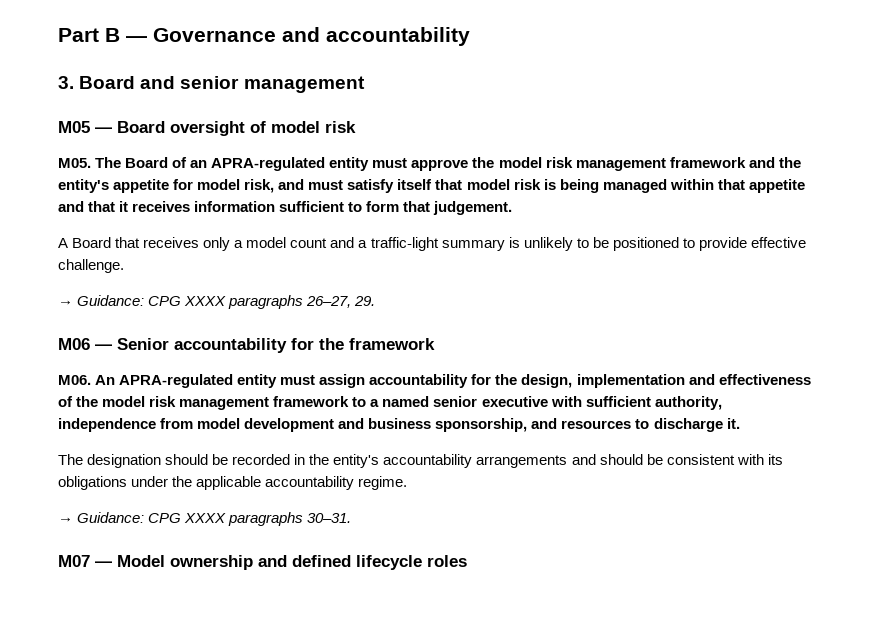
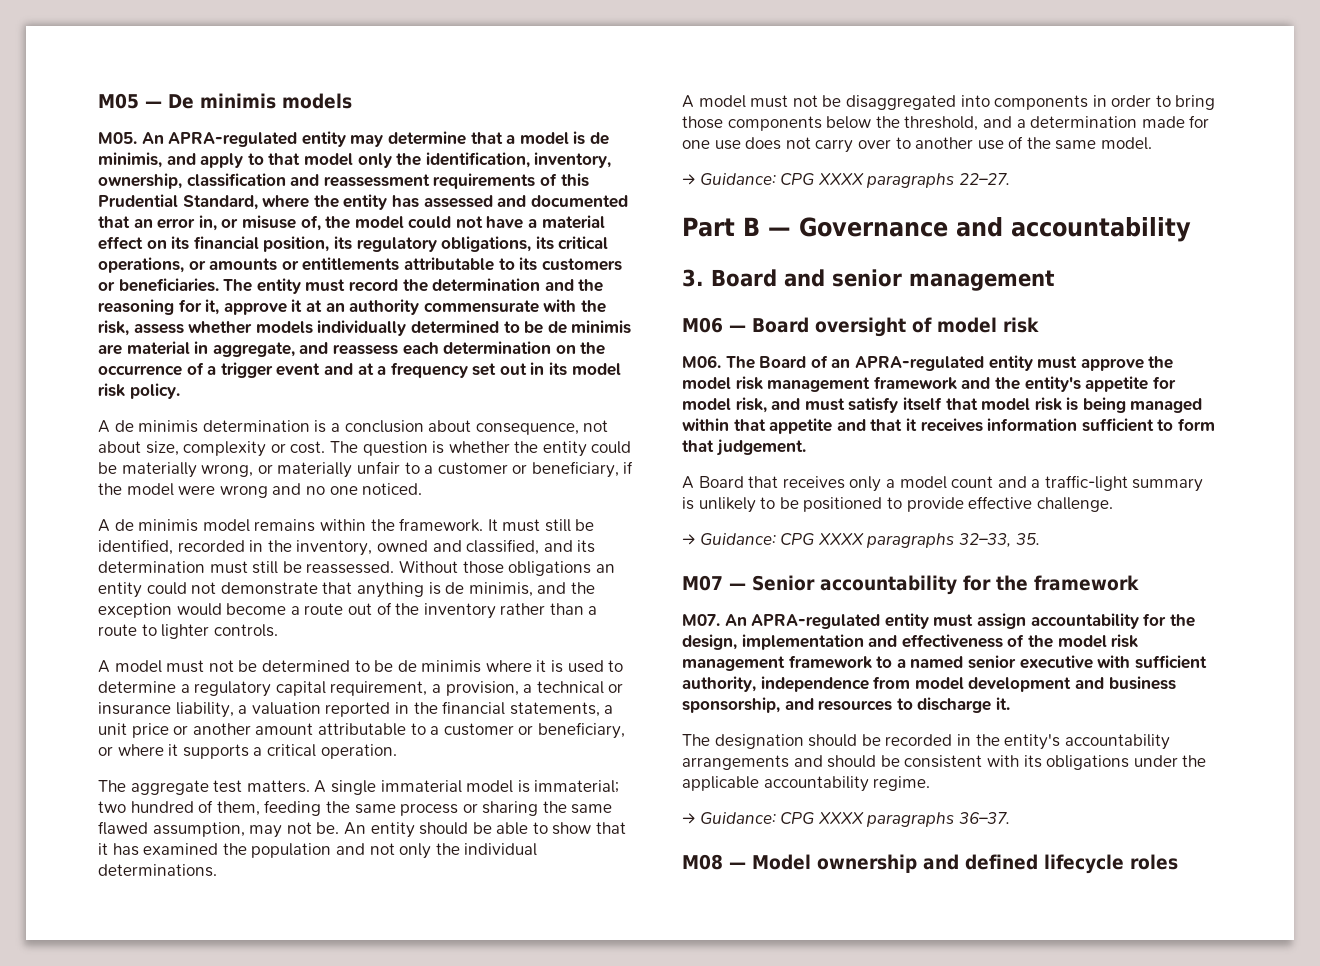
+ M05 — De minimis models
+ M05. An APRA-regulated entity may determine that a model is de minimis, and apply to that model only the identification, inventory, ownership, classification and reassessment requirements of this Prudential Standard, where the entity has assessed and documented that an error in, or misuse of, the model could not have a material effect on its financial position, its regulatory obligations, its critical operations, or amounts or entitlements attributable to its customers or beneficiaries. The entity must record the determination and the reasoning for it, approve it at an authority commensurate with the risk, assess whether models individually determined to be de minimis are material in aggregate, and reassess each determination on the occurrence of a trigger event and at a frequency set out in its model risk policy.
+ A de minimis determination is a conclusion about consequence, not about size, complexity or cost. The question is whether the entity could be materially wrong, or materially unfair to a customer or beneficiary, if the model were wrong and no one noticed.
+ A de minimis model remains within the framework. It must still be identified, recorded in the inventory, owned and classified, and its determination must still be reassessed. Without those obligations an entity could not demonstrate that anything is de minimis, and the exception would become a route out of the inventory rather than a route to lighter controls.
+ A model must not be determined to be de minimis where it is used to determine a regulatory capital requirement, a provision, a technical or insurance liability, a valuation reported in the financial statements, a unit price or another amount attributable to a customer or beneficiary, or where it supports a critical operation.
+ The aggregate test matters. A single immaterial model is immaterial; two hundred of them, feeding the same process or sharing the same flawed assumption, may not be. An entity should be able to show that it has examined the population and not only the individual determinations.
+ A model must not be disaggregated into components in order to bring those components below the threshold, and a determination made for one use does not carry over to another use of the same model.
+ → Guidance: CPG XXXX paragraphs 22–27.
- M05 — Board oversight of model risk
+ M06 — Board oversight of model risk
- M05. The Board of an APRA-regulated entity must approve the model risk management framework and the entity's appetite for model risk, and must satisfy itself that model risk is being managed within that appetite and that it receives information sufficient to form that judgement.
+ M06. The Board of an APRA-regulated entity must approve the model risk management framework and the entity's appetite for model risk, and must satisfy itself that model risk is being managed within that appetite and that it receives information sufficient to form that judgement.
- → Guidance: CPG XXXX paragraphs 26–27, 29.
- M06 — Senior accountability for the framework
+ → Guidance: CPG XXXX paragraphs 32–33, 35.
+ M07 — Senior accountability for the framework
- M06. An APRA-regulated entity must assign accountability for the design, implementation and effectiveness of the model risk management framework to a named senior executive with sufficient authority, independence from model development and business sponsorship, and resources to discharge it.
+ M07. An APRA-regulated entity must assign accountability for the design, implementation and effectiveness of the model risk management framework to a named senior executive with sufficient authority, independence from model development and business sponsorship, and resources to discharge it.
- → Guidance: CPG XXXX paragraphs 30–31.
- M07 — Model ownership and defined lifecycle roles
+ → Guidance: CPG XXXX paragraphs 36–37.
+ M08 — Model ownership and defined lifecycle roles

